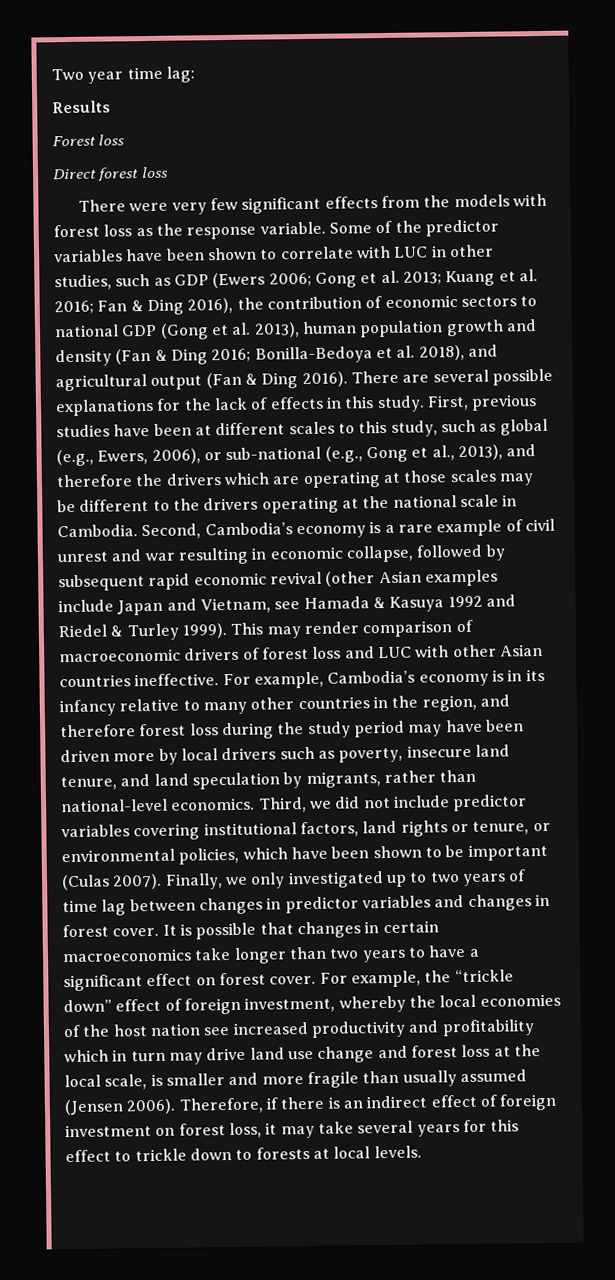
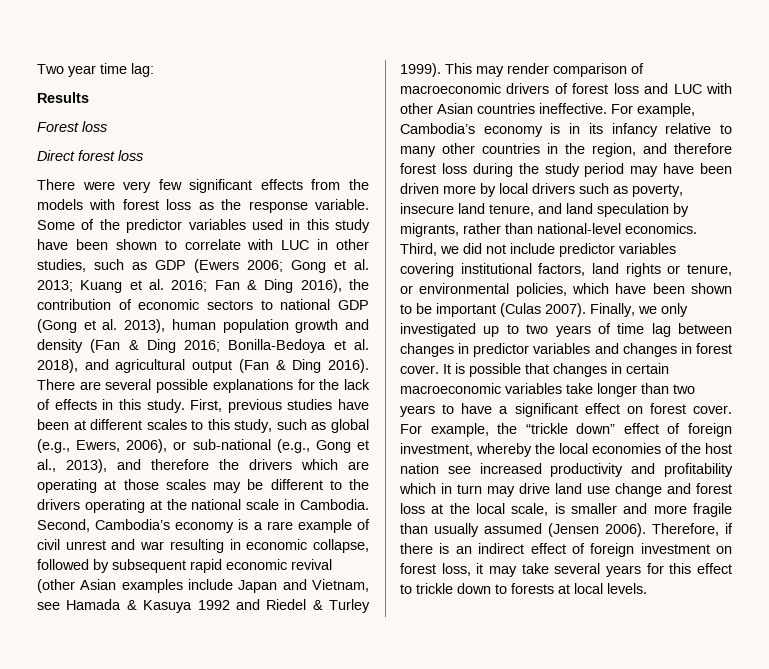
- Some of the predictor variables have been shown to correlate with LUC in other studies, such as GDP (Ewers 2006;
+ Some of the predictor variables used in this study have been shown to correlate with LUC in other studies, such as GDP (Ewers 2006;
- It is possible that changes in certain macroeconomics take longer than two years to have a significant effect on forest cover.
+ It is possible that changes in certain macroeconomic variables take longer than two years to have a significant effect on forest cover.

